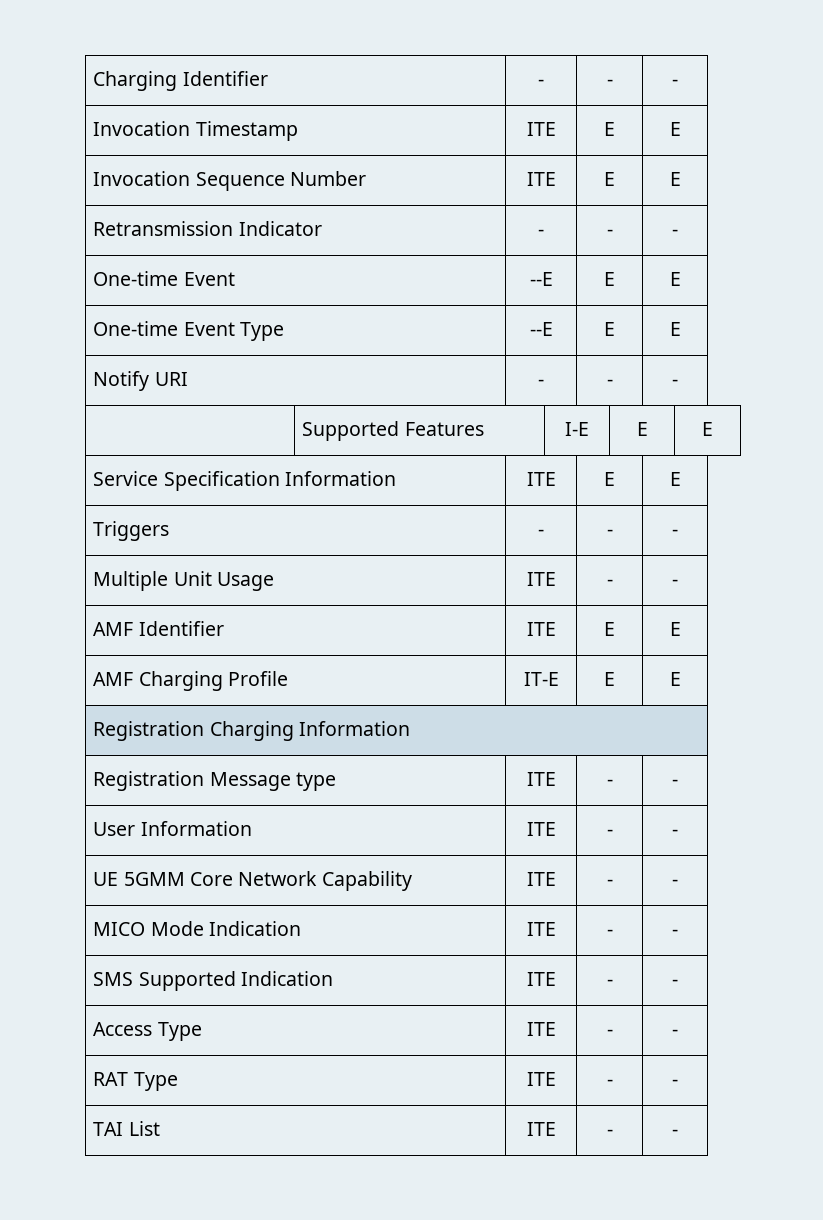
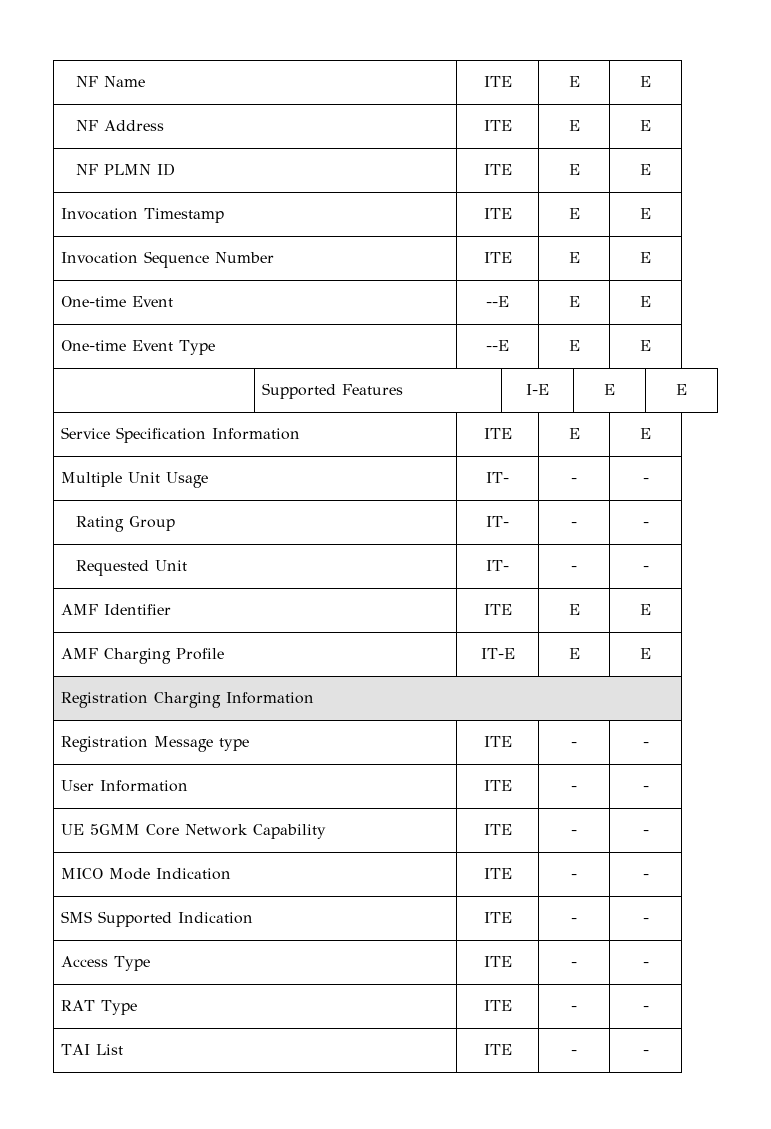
- Charging Identifier | - | - | -
+ NF Name | ITE | E | E
+ NF Address | ITE | E | E
+ NF PLMN ID | ITE | E | E
- Retransmission Indicator | - | - | -
- Notify URI | - | - | -
- Triggers | - | - | -
- Multiple Unit Usage | ITE | - | -
+ Multiple Unit Usage | IT- | - | -
+ Rating Group | IT- | - | -
+ Requested Unit | IT- | - | -

